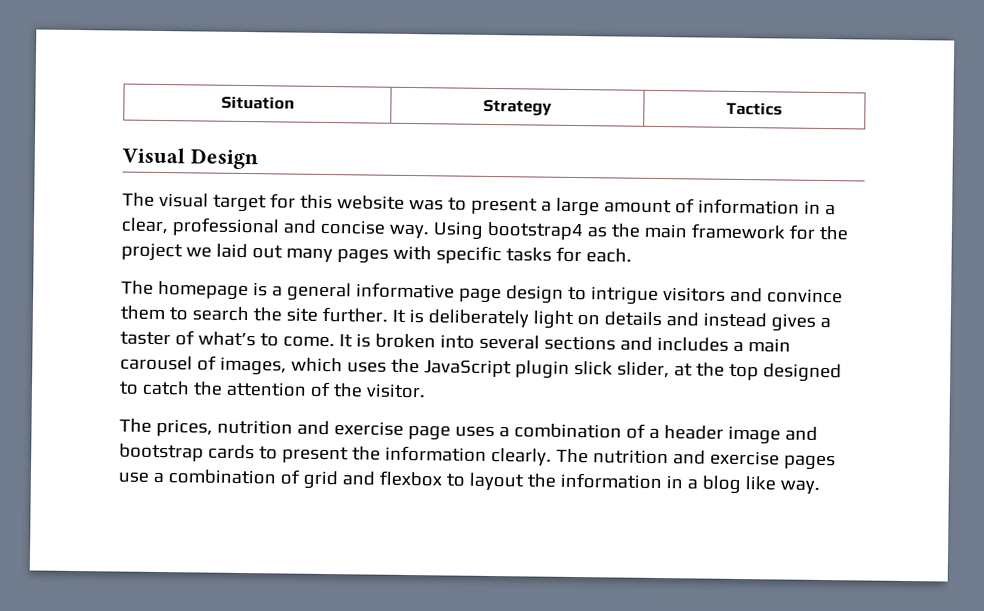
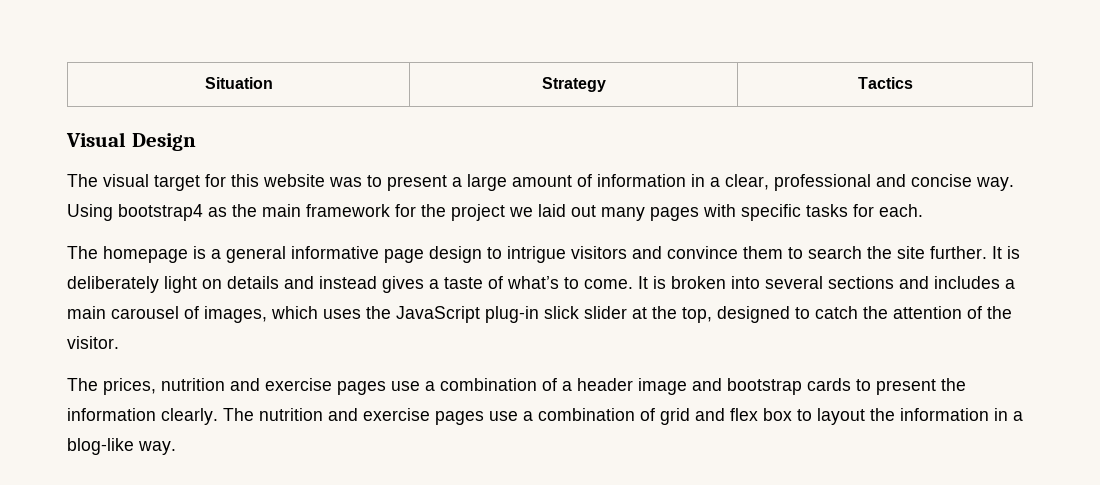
- It is deliberately light on details and instead gives a taster of what’s to come.
+ It is deliberately light on details and instead gives a taste of what’s to come.
- It is broken into several sections and includes a main carousel of images, which uses the JavaScript plugin slick slider, at the top designed to catch the attention of the visitor.
+ It is broken into several sections and includes a main carousel of images, which uses the JavaScript plug-in slick slider at the top, designed to catch the attention of the visitor.
- The prices, nutrition and exercise page uses a combination of a header image and bootstrap cards to present the information clearly.
+ The prices, nutrition and exercise pages use a combination of a header image and bootstrap cards to present the information clearly.
- The nutrition and exercise pages use a combination of grid and flexbox to layout the information in a blog like way.
+ The nutrition and exercise pages use a combination of grid and flex box to layout the information in a blog-like way.

